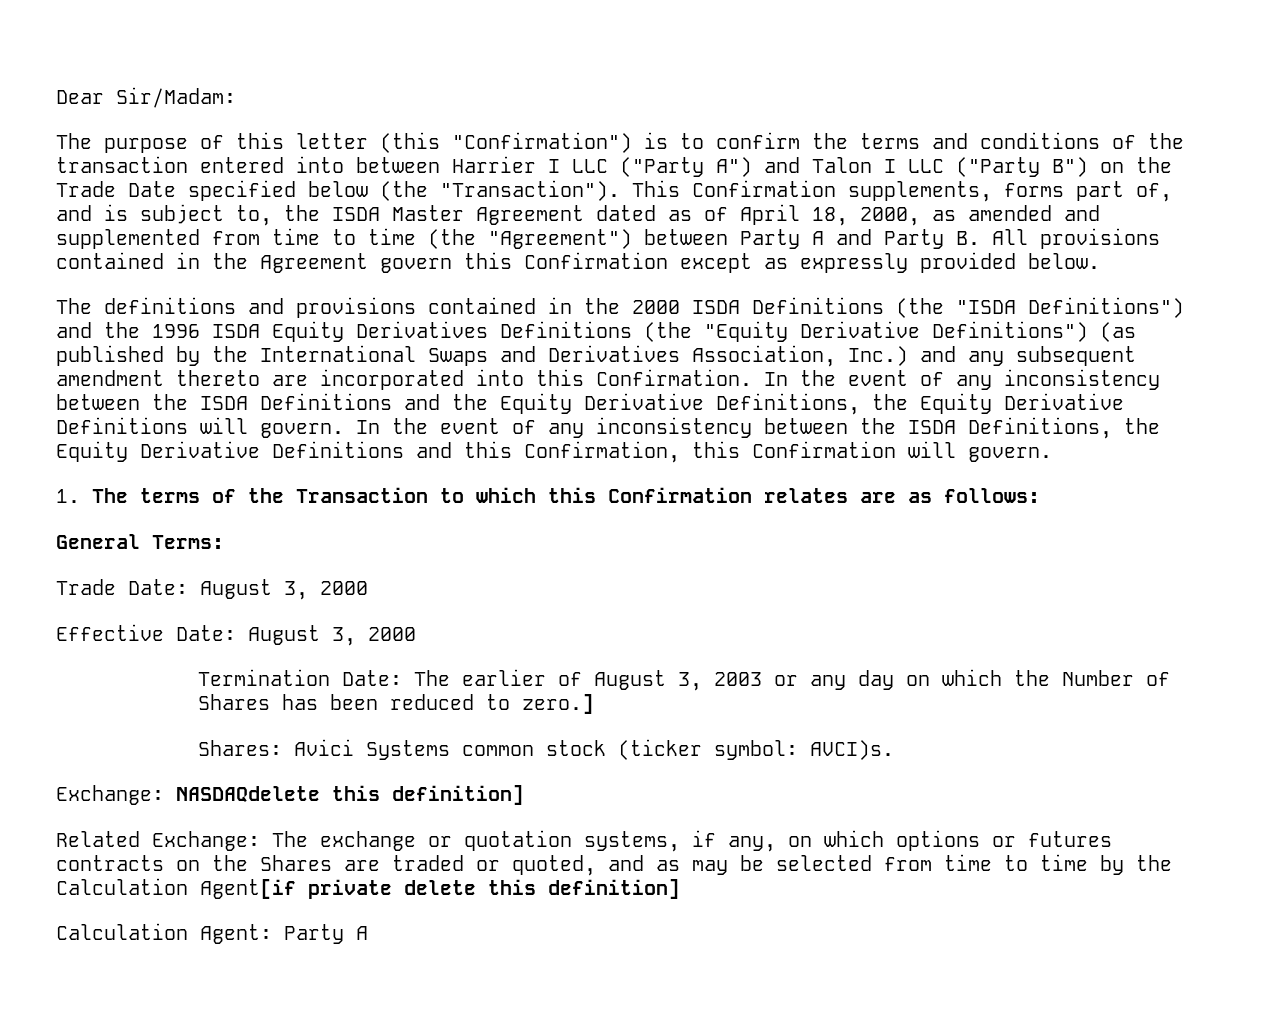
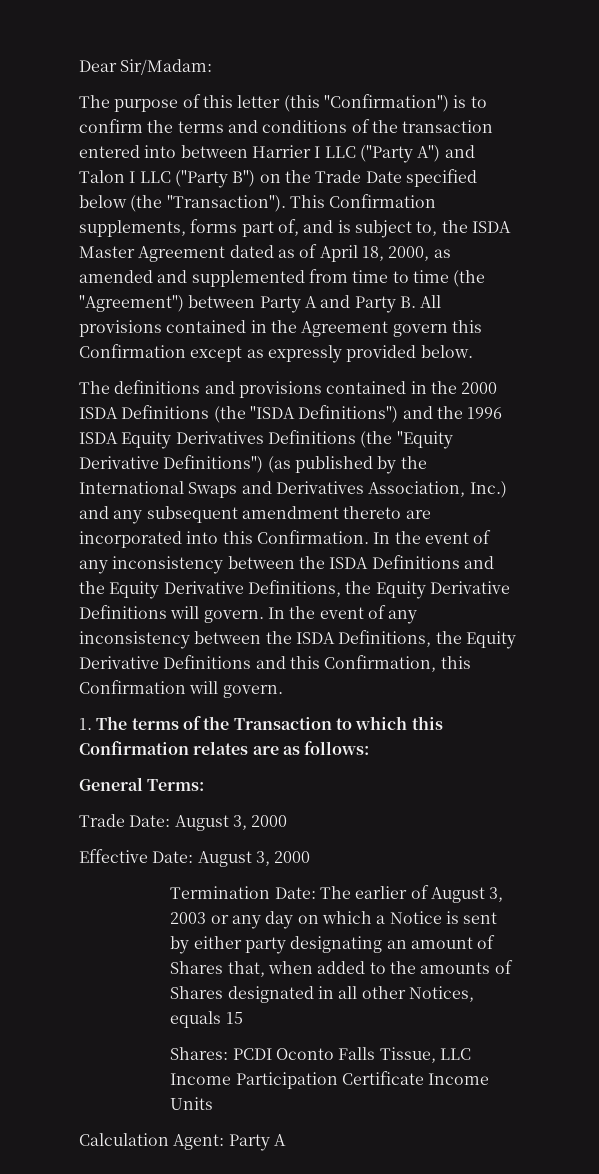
- Termination Date: The earlier of August 3, 2003 or any day on which the Number of Shares has been reduced to zero.]
- Shares: Avici Systems common stock (ticker symbol: AVCI)s.
- Exchange: NASDAQdelete this definition]
- Related Exchange: The exchange or quotation systems, if any, on which options or futures contracts on the Shares are traded or quoted, and as may be selected from time to time by the Calculation Agent[if private delete this definition]
+ Termination Date: The earlier of August 3, 2003 or any day on which a Notice is sent by either party designating an amount of Shares that, when added to the amounts of Shares designated in all other Notices, equals 15
+ Shares: PCDI Oconto Falls Tissue, LLC Income Participation Certificate Income Units

